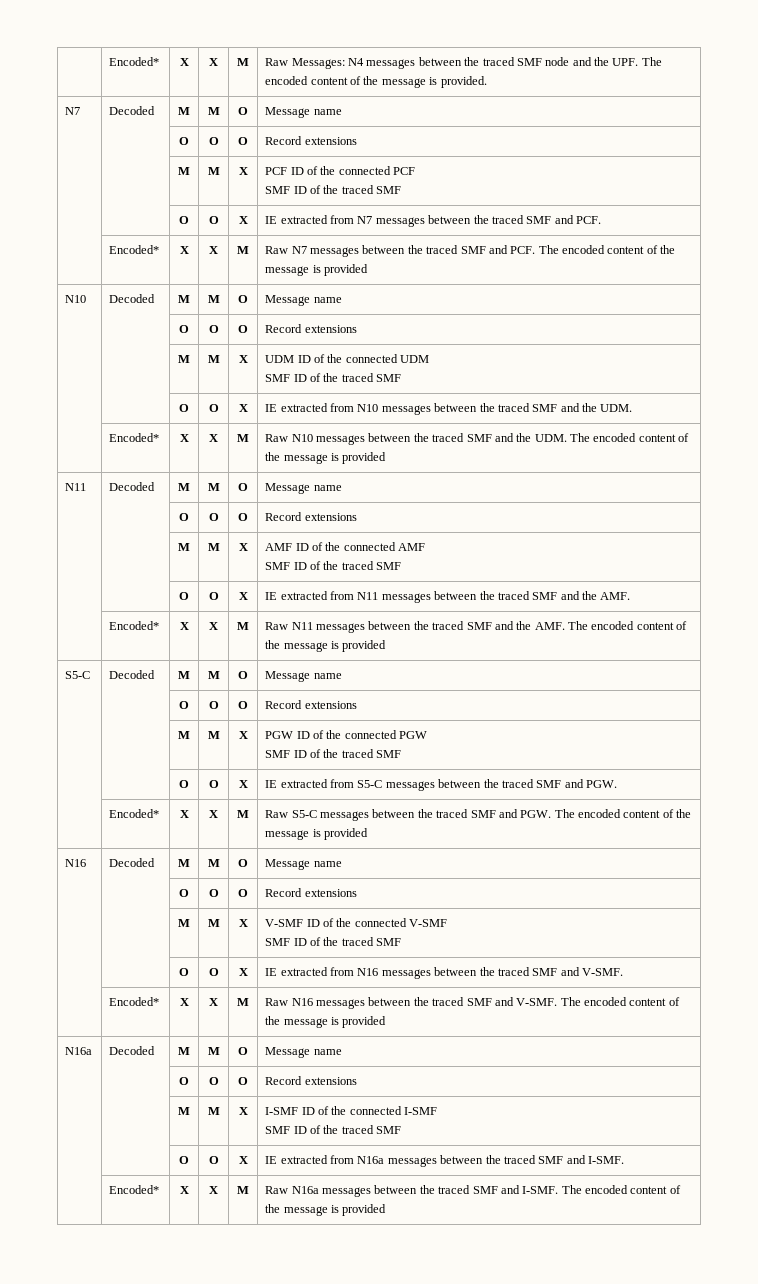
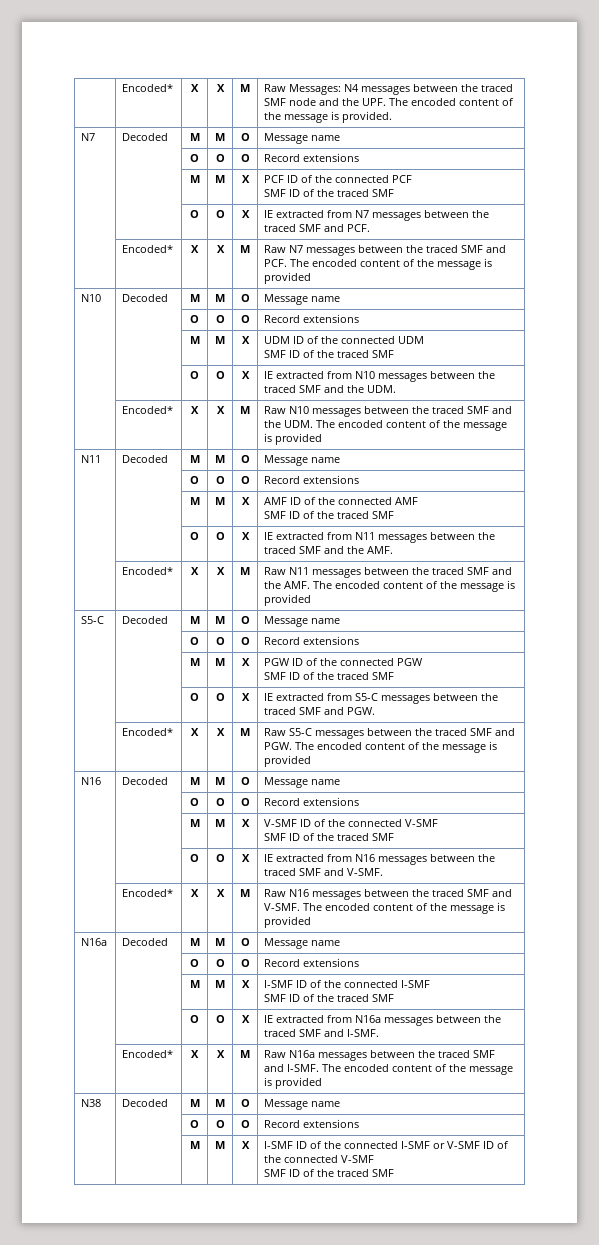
+ N38 | Decoded | M | M | O | Message name
+ | | O | O | O | Record extensions
+ | | M | M | X | I-SMF ID of the connected I-SMF or V-SMF ID of the connected V-SMF
+ SMF ID of the traced SMF

